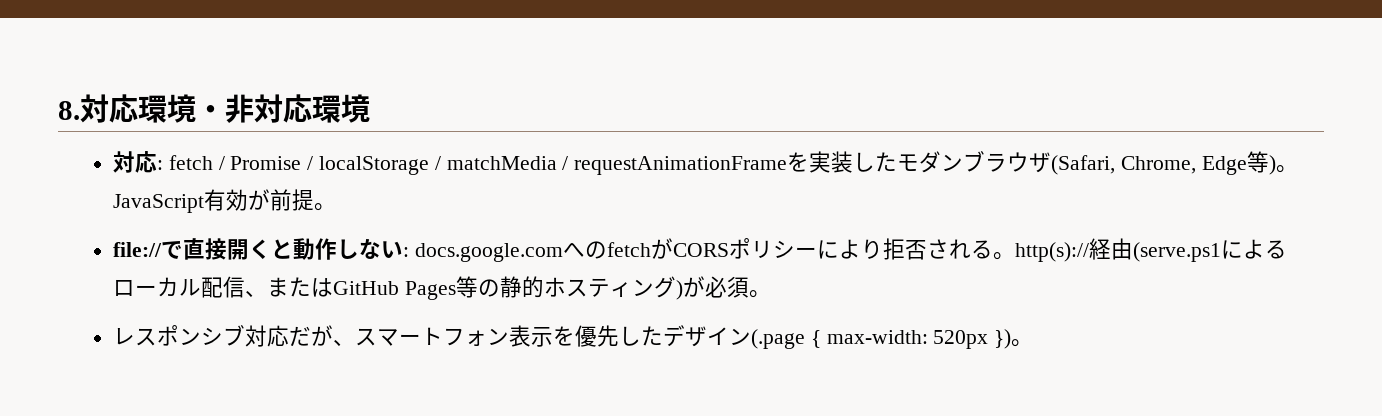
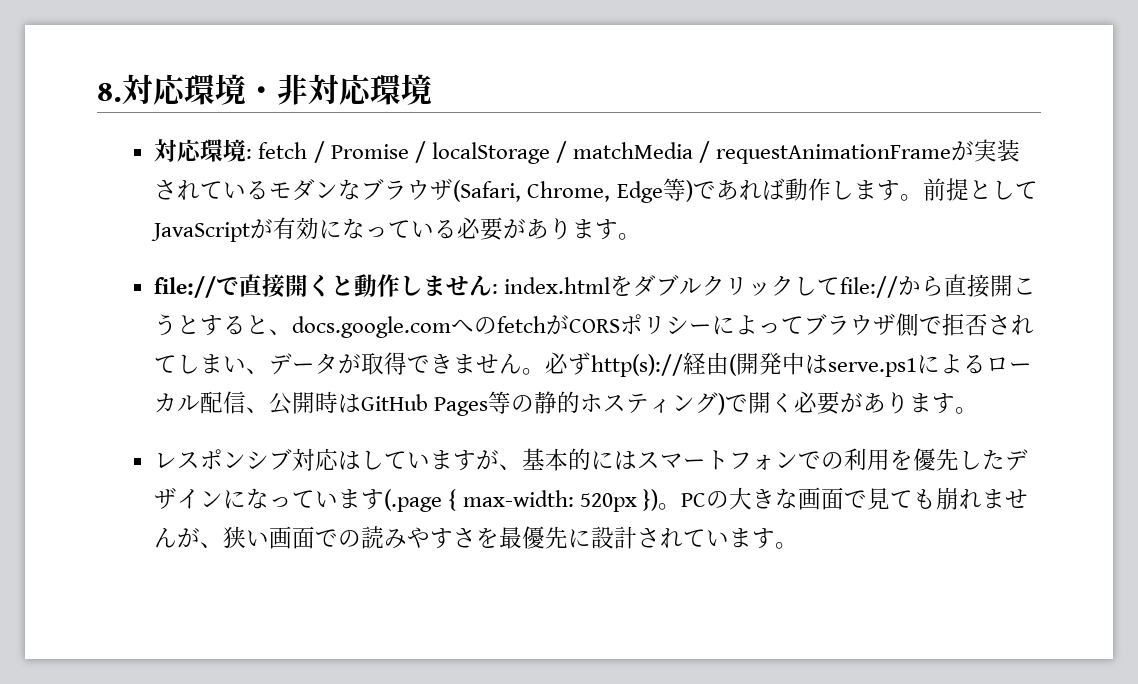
- 対応: fetch / Promise / localStorage / matchMedia / requestAnimationFrameを実装したモダンブラウザ(Safari, Chrome, Edge等)。JavaScript有効が前提。
+ 対応環境: fetch / Promise / localStorage / matchMedia / requestAnimationFrameが実装されているモダンなブラウザ(Safari, Chrome, Edge等)であれば動作します。前提としてJavaScriptが有効になっている必要があります。
- file://で直接開くと動作しない: docs.google.comへのfetchがCORSポリシーにより拒否される。http(s)://経由(serve.ps1によるローカル配信、またはGitHub Pages等の静的ホスティング)が必須。
+ file://で直接開くと動作しません: index.htmlをダブルクリックしてfile://から直接開こうとすると、docs.google.comへのfetchがCORSポリシーによってブラウザ側で拒否されてしまい、データが取得できません。必ずhttp(s)://経由(開発中はserve.ps1によるローカル配信、公開時はGitHub Pages等の静的ホスティング)で開く必要があります。
- レスポンシブ対応だが、スマートフォン表示を優先したデザイン(.page { max-width: 520px })。
+ レスポンシブ対応はしていますが、基本的にはスマートフォンでの利用を優先したデザインになっています(.page { max-width: 520px })。
+ PCの大きな画面で見ても崩れませんが、狭い画面での読みやすさを最優先に設計されています。

